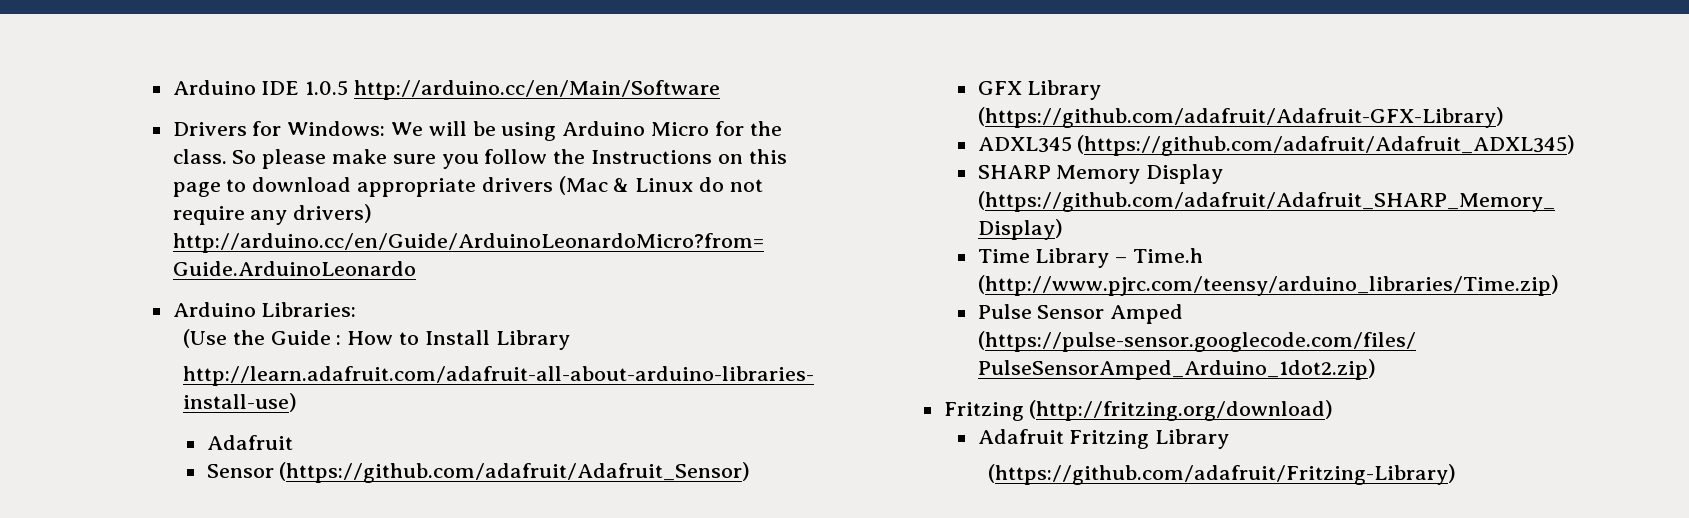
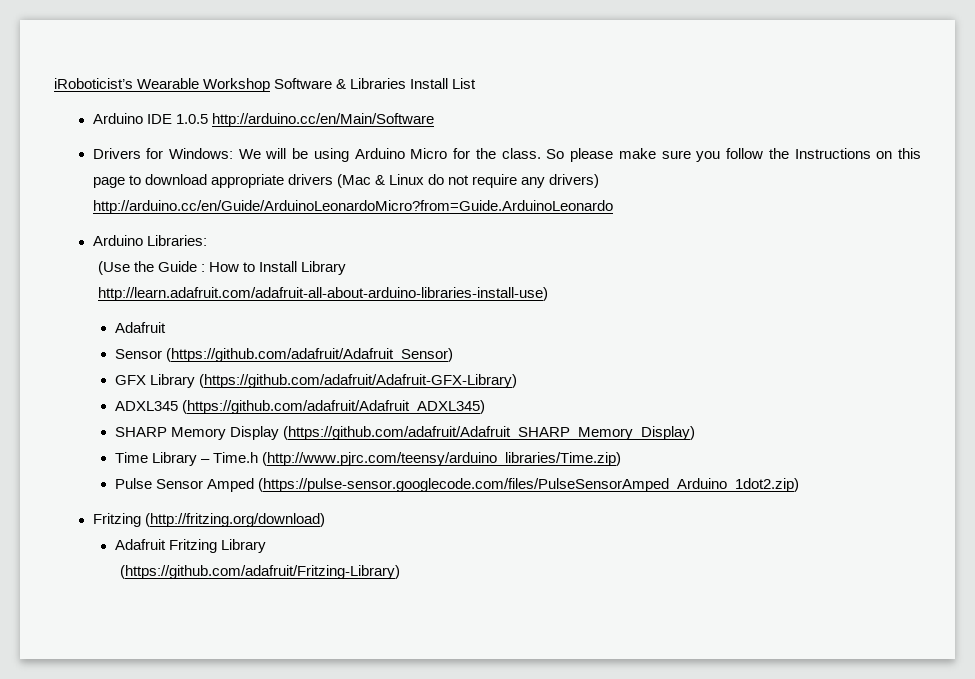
+ iRoboticist’s Wearable Workshop Software & Libraries Install List

